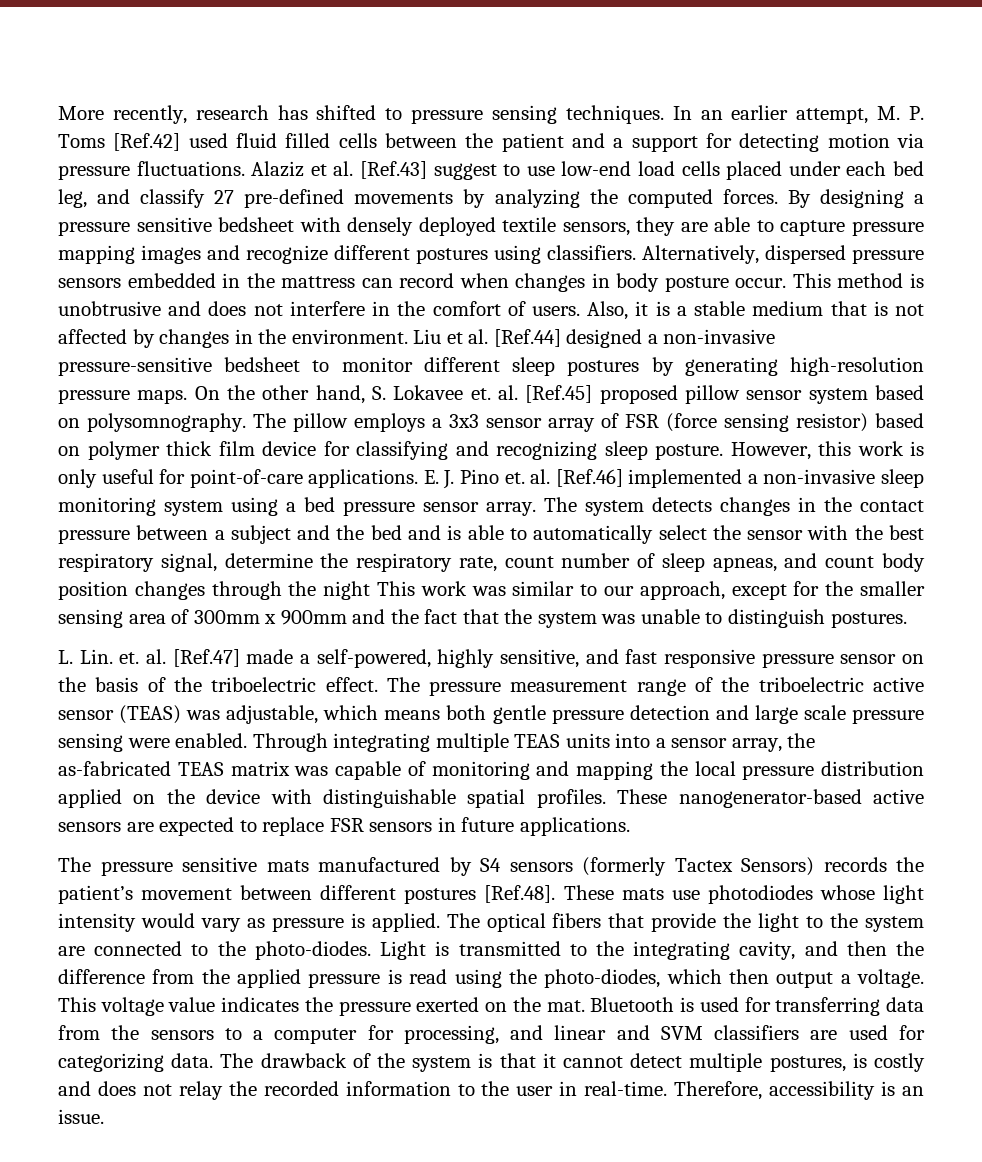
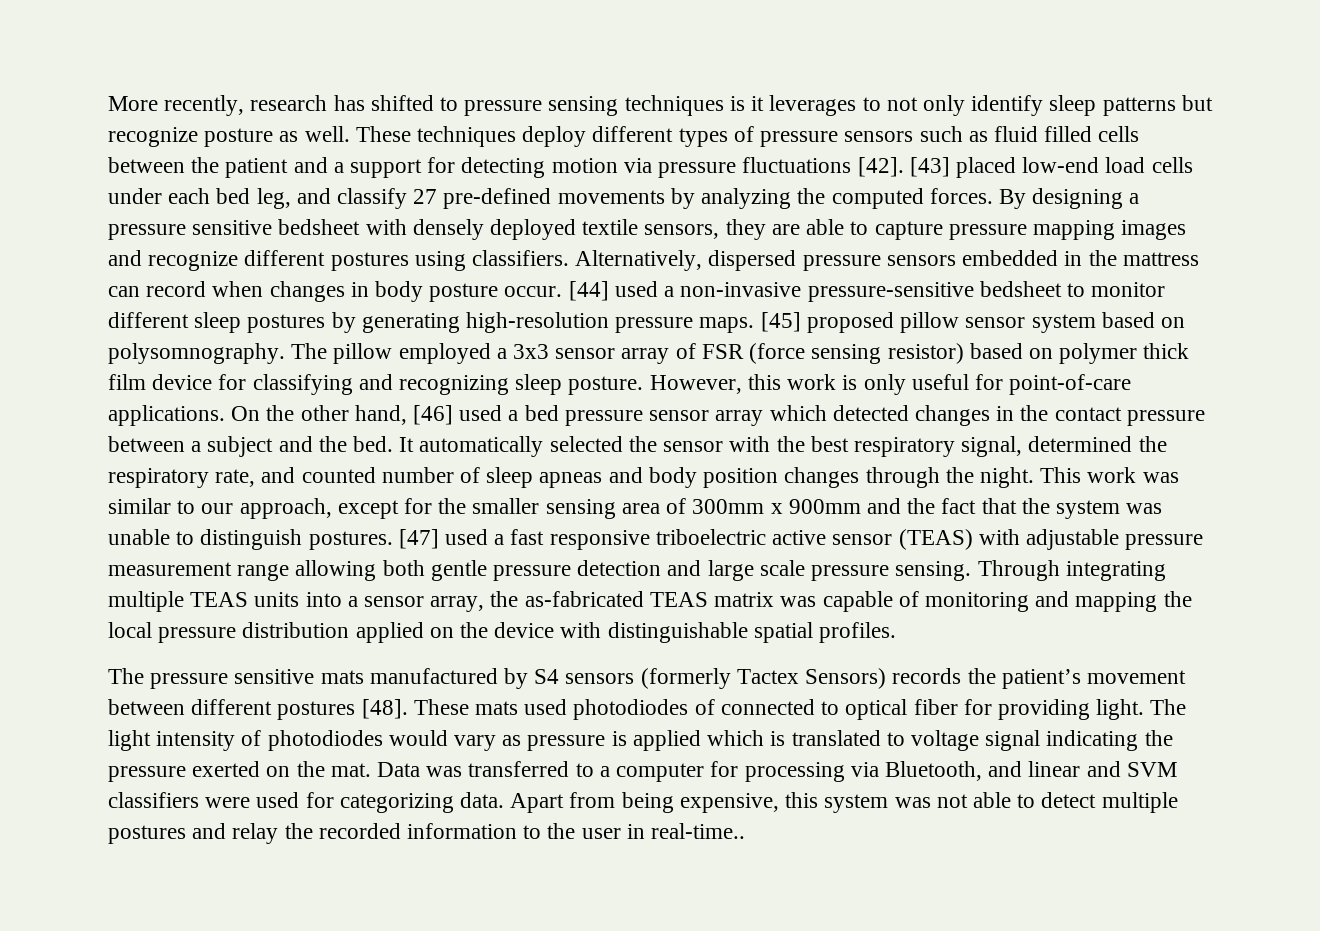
- More recently, research has shifted to pressure sensing techniques. In an earlier attempt, M. P. Toms [Ref.42] used fluid filled cells between the patient and a support for detecting motion via pressure fluctuations. Alaziz et al. [Ref.43] suggest to use low-end load cells placed under each bed leg, and classify 27 pre-defined movements by analyzing the computed forces.
+ More recently, research has shifted to pressure sensing techniques is it leverages to not only identify sleep patterns but recognize posture as well. These techniques deploy different types of pressure sensors such as fluid filled cells between the patient and a support for detecting motion via pressure fluctuations [42]. [43] placed low-end load cells under each bed leg, and classify 27 pre-defined movements by analyzing the computed forces.
- This method is unobtrusive and does not interfere in the comfort of users. Also, it is a stable medium that is not affected by changes in the environment. Liu et al. [Ref.44] designed a non-invasive pressure-sensitive bedsheet to monitor different sleep postures by generating high-resolution pressure maps.
+ [44] used a non-invasive pressure-sensitive bedsheet to monitor different sleep postures by generating high-resolution pressure maps.
- On the other hand, S. Lokavee et. al. [Ref.45] proposed pillow sensor system based on polysomnography.
+ [45] proposed pillow sensor system based on polysomnography.
- The pillow employs a 3x3 sensor array of FSR (force sensing resistor) based on polymer thick film device for classifying and recognizing sleep posture.
+ The pillow employed a 3x3 sensor array of FSR (force sensing resistor) based on polymer thick film device for classifying and recognizing sleep posture.
- E. J. Pino et. al. [Ref.46] implemented a non-invasive sleep monitoring system using a bed pressure sensor array. The system detects changes in the contact pressure between a subject and the bed and is able to automatically select the sensor with the best respiratory signal, determine the respiratory rate, count number of sleep apneas, and count body position changes through the night This work was similar to our approach, except for the smaller sensing area of 300mm x 900mm and the fact that the system was unable to distinguish postures.
- L. Lin. et. al. [Ref.47] made a self-powered, highly sensitive, and fast responsive pressure sensor on the basis of the triboelectric effect. The pressure measurement range of the triboelectric active sensor (TEAS) was adjustable, which means both gentle pressure detection and large scale pressure sensing were enabled.
+ On the other hand, [46] used a bed pressure sensor array which detected changes in the contact pressure between a subject and the bed. It automatically selected the sensor with the best respiratory signal, determined the respiratory rate, and counted number of sleep apneas and body position changes through the night. This work was similar to our approach, except for the smaller sensing area of 300mm x 900mm and the fact that the system was unable to distinguish postures. [47] used a fast responsive triboelectric active sensor (TEAS) with adjustable pressure measurement range allowing both gentle pressure detection and large scale pressure sensing.
- These nanogenerator-based active sensors are expected to replace FSR sensors in future applications.
- The pressure sensitive mats manufactured by S4 sensors (formerly Tactex Sensors) records the patient’s movement between different postures [Ref.48]. These mats use photodiodes whose light intensity would vary as pressure is applied. The optical fibers that provide the light to the system are connected to the photo-diodes. Light is transmitted to the integrating cavity, and then the difference from the applied pressure is read using the photo-diodes, which then output a voltage. This voltage value indicates the pressure exerted on the mat.
+ The pressure sensitive mats manufactured by S4 sensors (formerly Tactex Sensors) records the patient’s movement between different postures [48]. These mats used photodiodes of connected to optical fiber for providing light. The light intensity of photodiodes would vary as pressure is applied which is translated to voltage signal indicating the pressure exerted on the mat.
- Bluetooth is used for transferring data from the sensors to a computer for processing, and linear and SVM classifiers are used for categorizing data.
+ Data was transferred to a computer for processing via Bluetooth, and linear and SVM classifiers were used for categorizing data.
- The drawback of the system is that it cannot detect multiple postures, is costly and does not relay the recorded information to the user in real-time. Therefore, accessibility is an issue.
+ Apart from being expensive, this system was not able to detect multiple postures and relay the recorded information to the user in real-time..

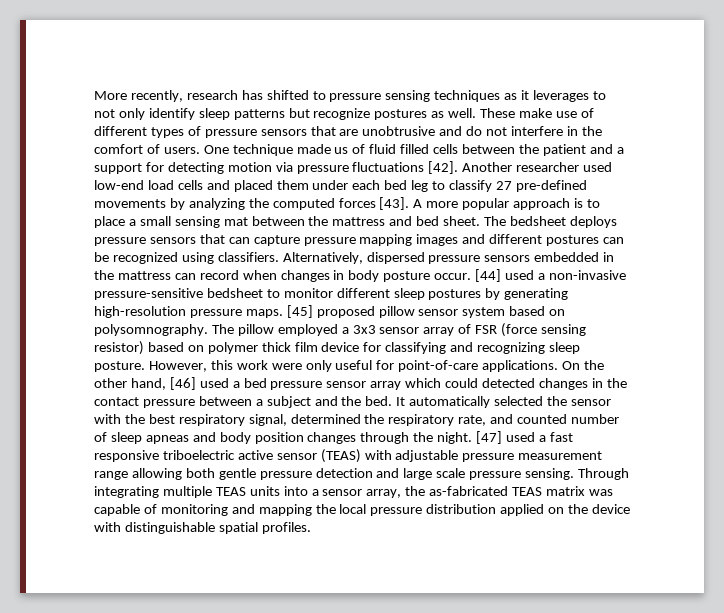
- More recently, research has shifted to pressure sensing techniques is it leverages to not only identify sleep patterns but recognize posture as well.
+ More recently, research has shifted to pressure sensing techniques as it leverages to not only identify sleep patterns but recognize postures as well.
- These techniques deploy different types of pressure sensors such as fluid filled cells between the patient and a support for detecting motion via pressure fluctuations [42].
+ These make use of different types of pressure sensors that are unobtrusive and do not interfere in the comfort of users. One technique made us of fluid filled cells between the patient and a support for detecting motion via pressure fluctuations [42].
- [43] placed low-end load cells under each bed leg, and classify 27 pre-defined movements by analyzing the computed forces. By designing a pressure sensitive bedsheet with densely deployed textile sensors, they are able to capture pressure mapping images and recognize different postures using classifiers.
+ Another researcher used low-end load cells and placed them under each bed leg to classify 27 pre-defined movements by analyzing the computed forces [43]. A more popular approach is to place a small sensing mat between the mattress and bed sheet. The bedsheet deploys pressure sensors that can capture pressure mapping images and different postures can be recognized using classifiers.
- However, this work is only useful for point-of-care applications.
+ However, this work were only useful for point-of-care applications.
- On the other hand, [46] used a bed pressure sensor array which detected changes in the contact pressure between a subject and the bed.
+ On the other hand, [46] used a bed pressure sensor array which could detected changes in the contact pressure between a subject and the bed.
- This work was similar to our approach, except for the smaller sensing area of 300mm x 900mm and the fact that the system was unable to distinguish postures.
- The pressure sensitive mats manufactured by S4 sensors (formerly Tactex Sensors) records the patient’s movement between different postures [48]. These mats used photodiodes of connected to optical fiber for providing light. The light intensity of photodiodes would vary as pressure is applied which is translated to voltage signal indicating the pressure exerted on the mat. Data was transferred to a computer for processing via Bluetooth, and linear and SVM classifiers were used for categorizing data. Apart from being expensive, this system was not able to detect multiple postures and relay the recorded information to the user in real-time..

